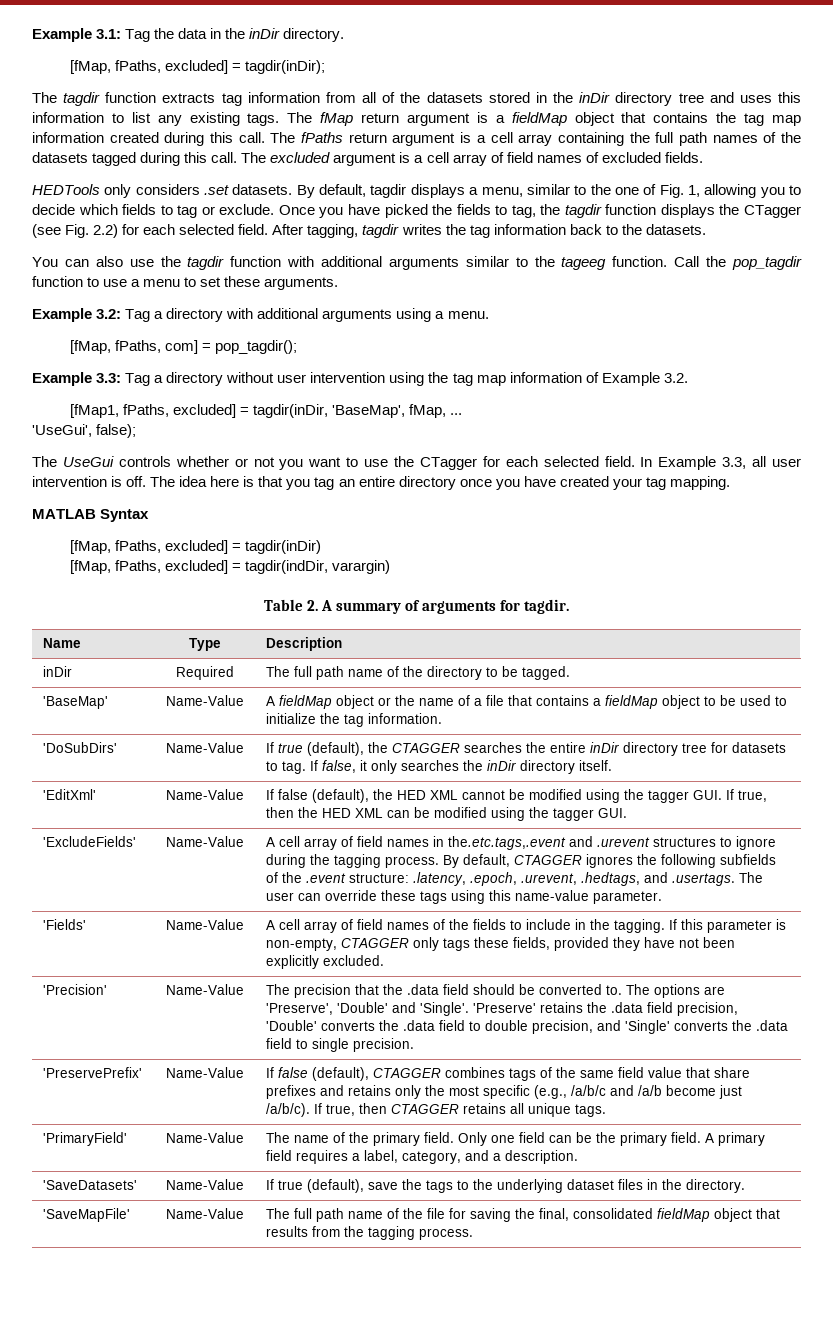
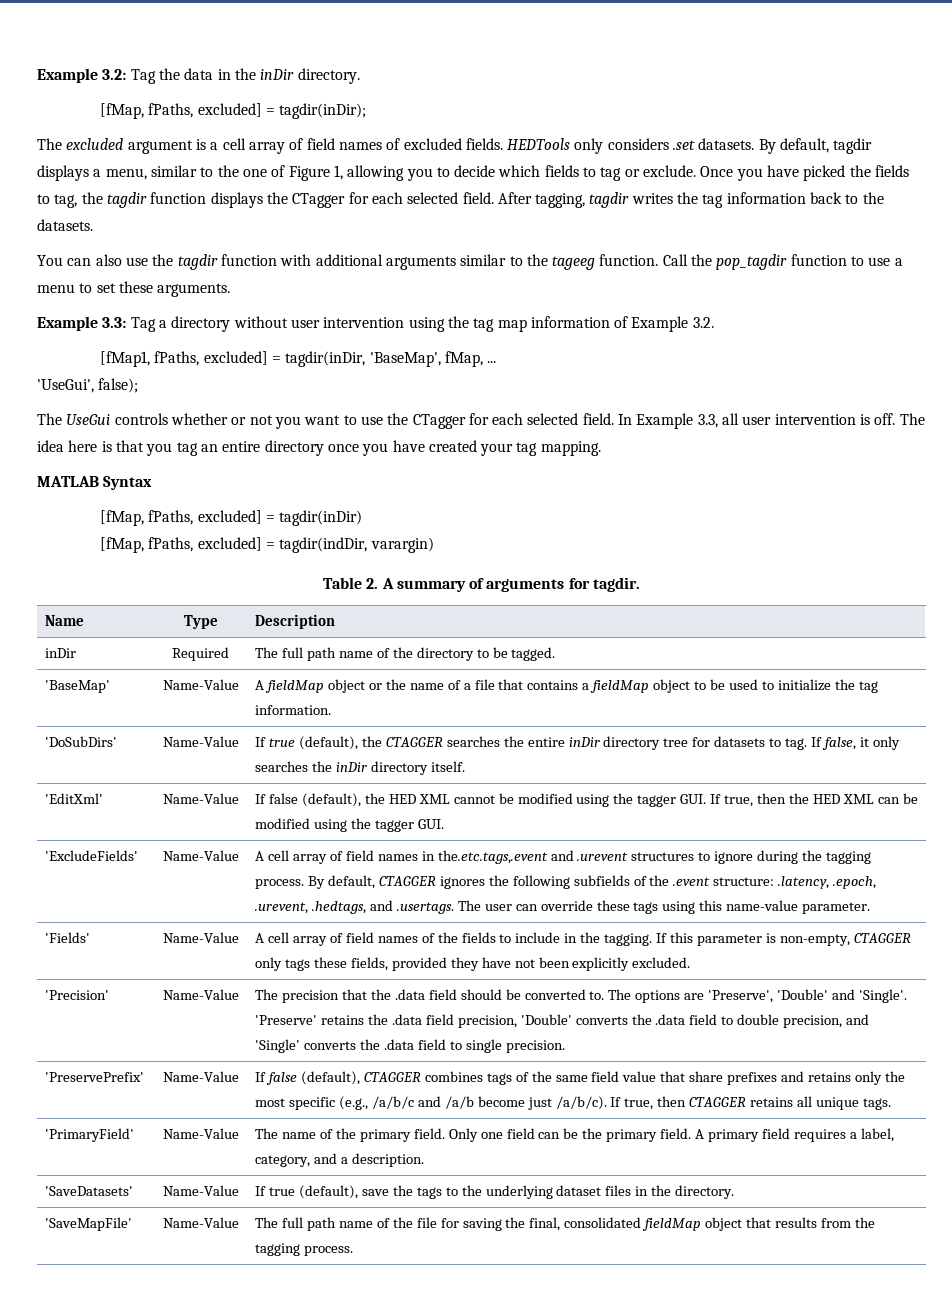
- Example 3.1: Tag the data in the inDir directory.
+ Example 3.2: Tag the data in the inDir directory.
- The tagdir function extracts tag information from all of the datasets stored in the inDir directory tree and uses this information to list any existing tags. The fMap return argument is a fieldMap object that contains the tag map information created during this call. The fPaths return argument is a cell array containing the full path names of the datasets tagged during this call. The excluded argument is a cell array of field names of excluded fields.
- HEDTools only considers .set datasets.
+ The excluded argument is a cell array of field names of excluded fields. HEDTools only considers .set datasets.
- By default, tagdir displays a menu, similar to the one of Fig. 1, allowing you to decide which fields to tag or exclude.
+ By default, tagdir displays a menu, similar to the one of Figure 1, allowing you to decide which fields to tag or exclude.
- Once you have picked the fields to tag, the tagdir function displays the CTagger (see Fig. 2.2) for each selected field.
+ Once you have picked the fields to tag, the tagdir function displays the CTagger for each selected field.
- Example 3.2: Tag a directory with additional arguments using a menu.
- [fMap, fPaths, com] = pop_tagdir();

